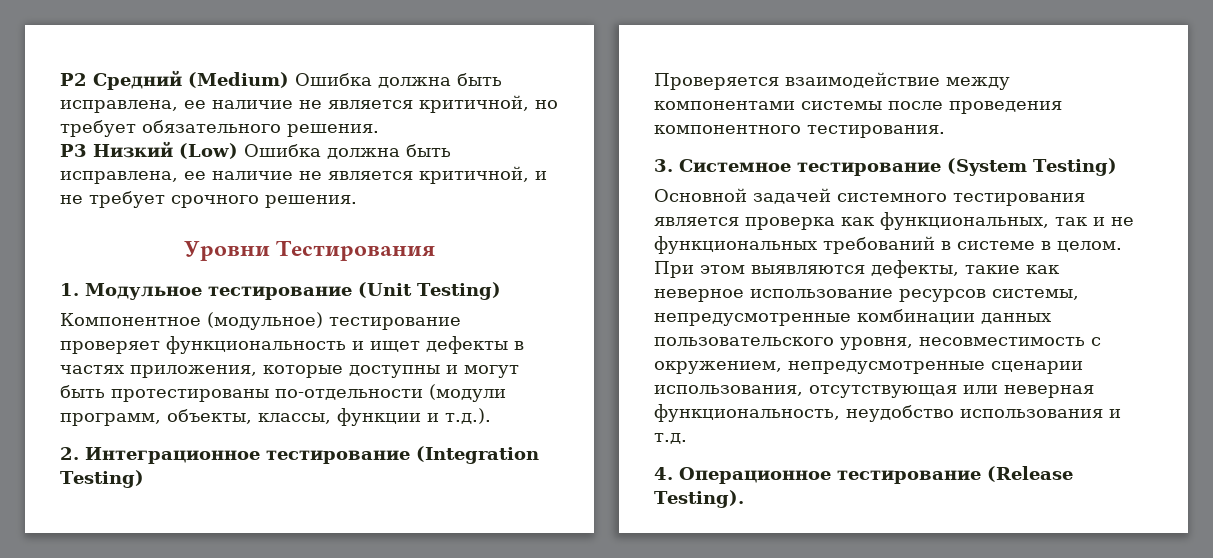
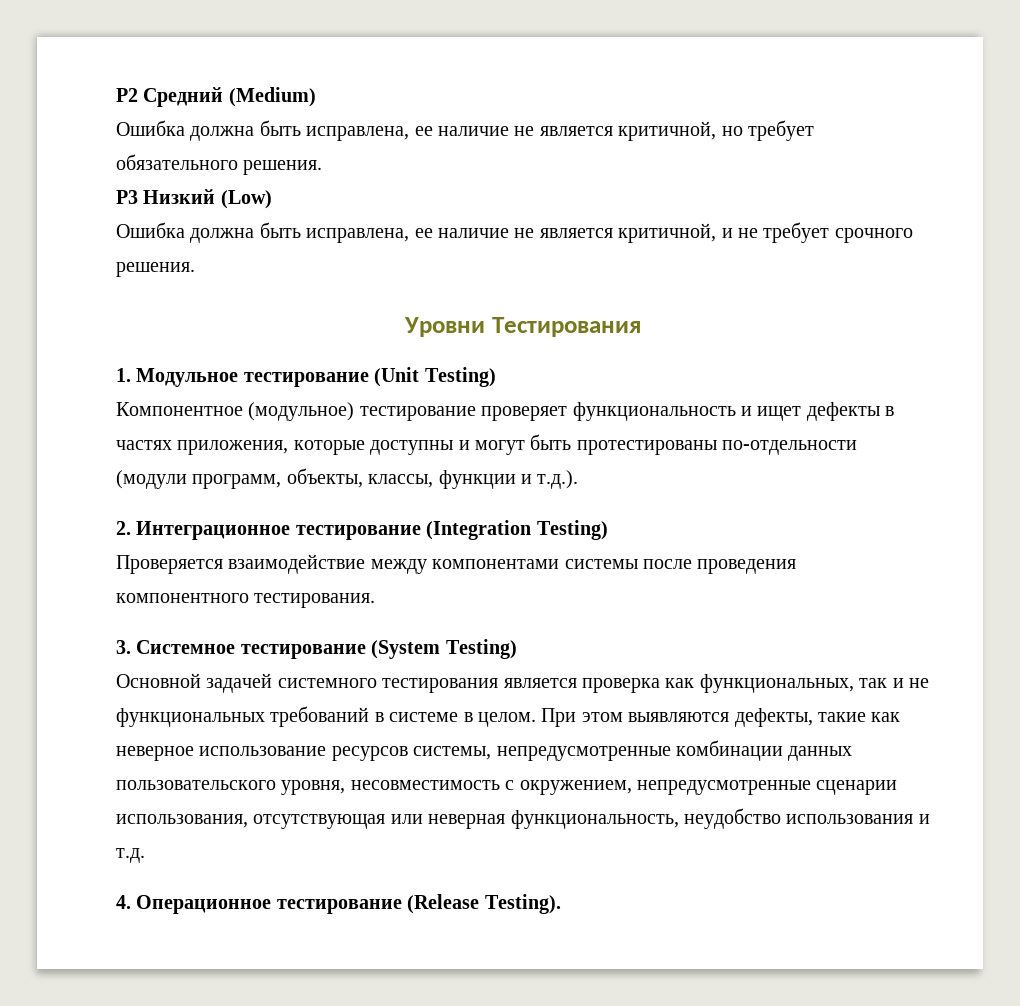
- P2 Средний (Medium) Ошибка должна быть исправлена, ее наличие не является критичной, но требует обязательного решения.
+ P2 Средний (Medium)
+ Ошибка должна быть исправлена, ее наличие не является критичной, но требует обязательного решения.
- P3 Низкий (Low) Ошибка должна быть исправлена, ее наличие не является критичной, и не требует срочного решения.
+ P3 Низкий (Low)
+ Ошибка должна быть исправлена, ее наличие не является критичной, и не требует срочного решения.

